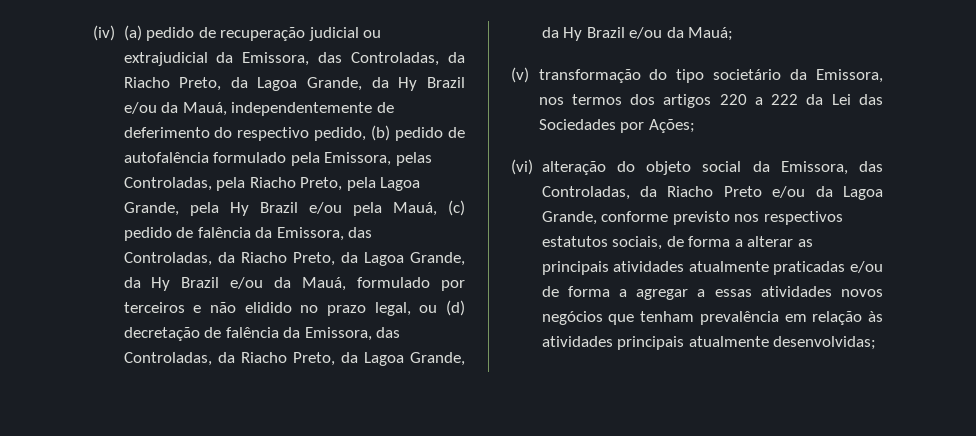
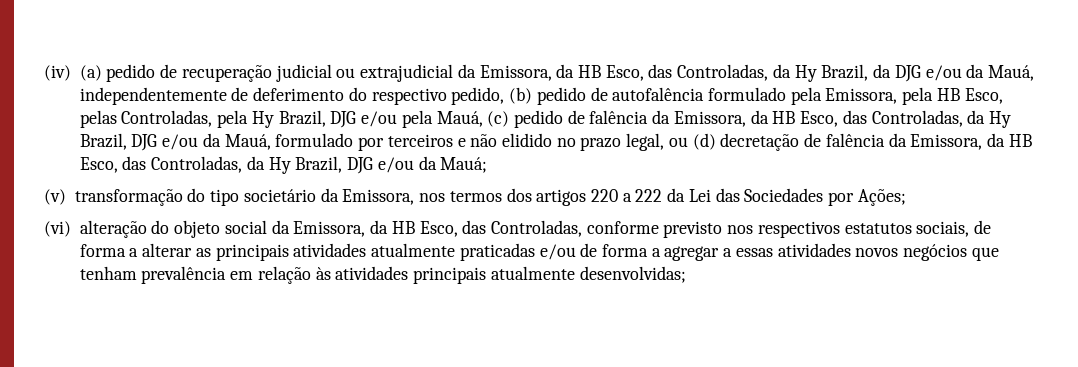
- (iv) (a) pedido de recuperação judicial ou extrajudicial da Emissora, das Controladas, da Riacho Preto, da Lagoa Grande, da Hy Brazil e/ou da Mauá, independentemente de deferimento do respectivo pedido, (b) pedido de autofalência formulado pela Emissora, pelas Controladas, pela Riacho Preto, pela Lagoa Grande, pela Hy Brazil e/ou pela Mauá, (c) pedido de falência da Emissora, das Controladas, da Riacho Preto, da Lagoa Grande, da Hy Brazil e/ou da Mauá, formulado por terceiros e não elidido no prazo legal, ou (d) decretação de falência da Emissora, das Controladas, da Riacho Preto, da Lagoa Grande, da Hy Brazil e/ou da Mauá;
+ (iv) (a) pedido de recuperação judicial ou extrajudicial da Emissora, da HB Esco, das Controladas, da Hy Brazil, da DJG e/ou da Mauá, independentemente de deferimento do respectivo pedido, (b) pedido de autofalência formulado pela Emissora, pela HB Esco, pelas Controladas, pela Hy Brazil, DJG e/ou pela Mauá, (c) pedido de falência da Emissora, da HB Esco, das Controladas, da Hy Brazil, DJG e/ou da Mauá, formulado por terceiros e não elidido no prazo legal, ou (d) decretação de falência da Emissora, da HB Esco, das Controladas, da Hy Brazil, DJG e/ou da Mauá;
- (vi) alteração do objeto social da Emissora, das Controladas, da Riacho Preto e/ou da Lagoa Grande, conforme previsto nos respectivos estatutos sociais, de forma a alterar as principais atividades atualmente praticadas e/ou de forma a agregar a essas atividades novos negócios que tenham prevalência em relação às atividades principais atualmente desenvolvidas;
+ (vi) alteração do objeto social da Emissora, da HB Esco, das Controladas, conforme previsto nos respectivos estatutos sociais, de forma a alterar as principais atividades atualmente praticadas e/ou de forma a agregar a essas atividades novos negócios que tenham prevalência em relação às atividades principais atualmente desenvolvidas;

